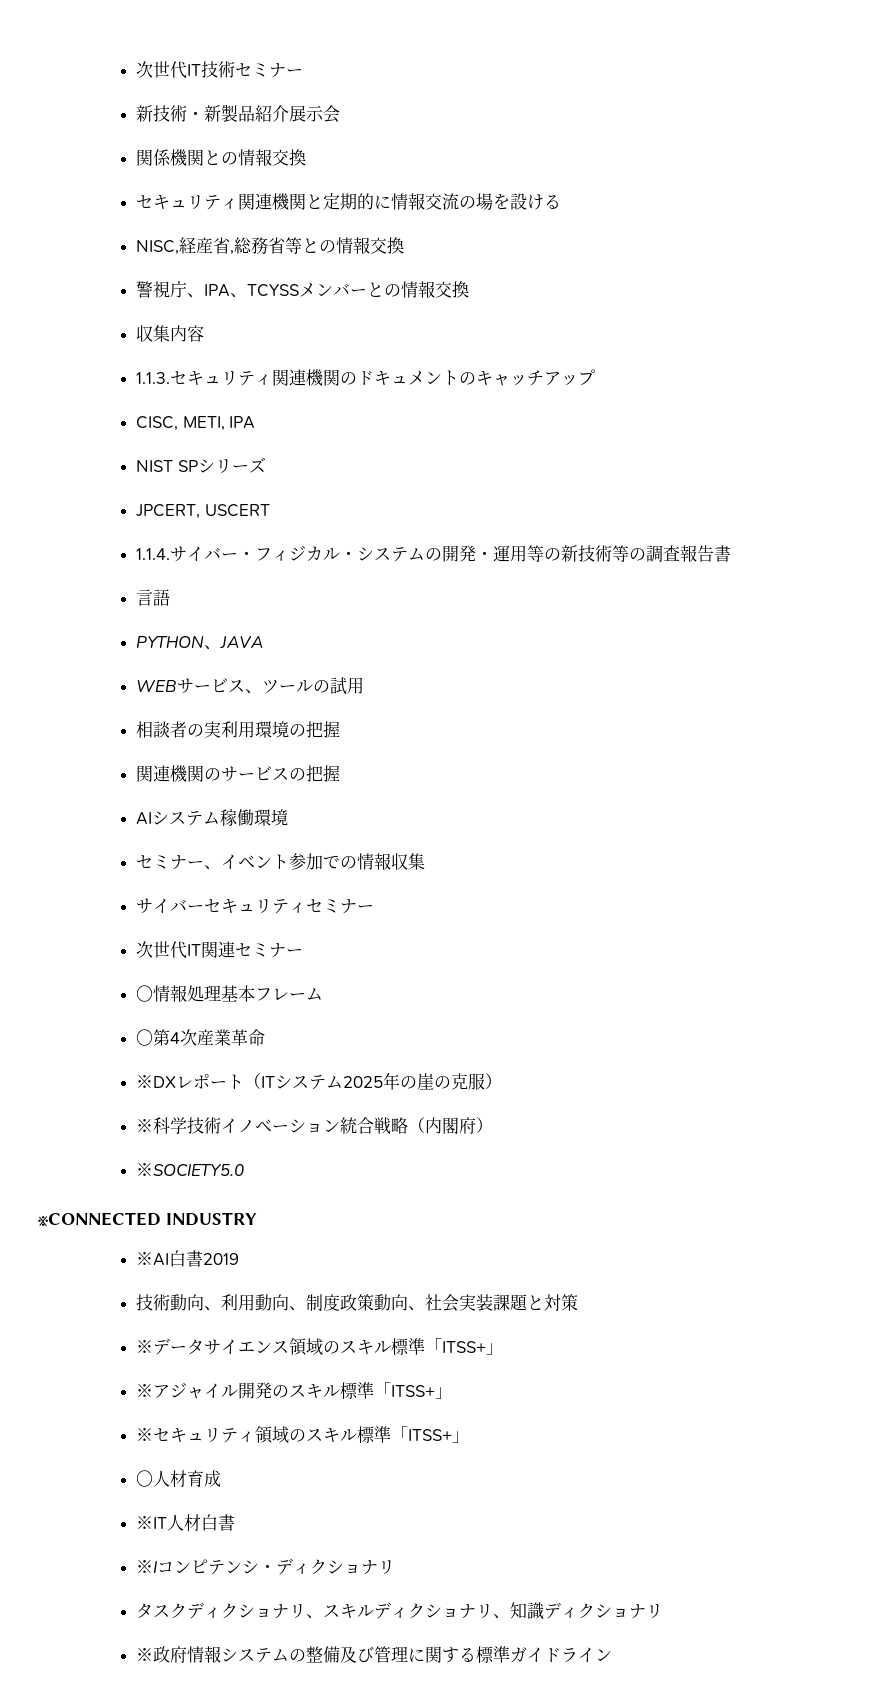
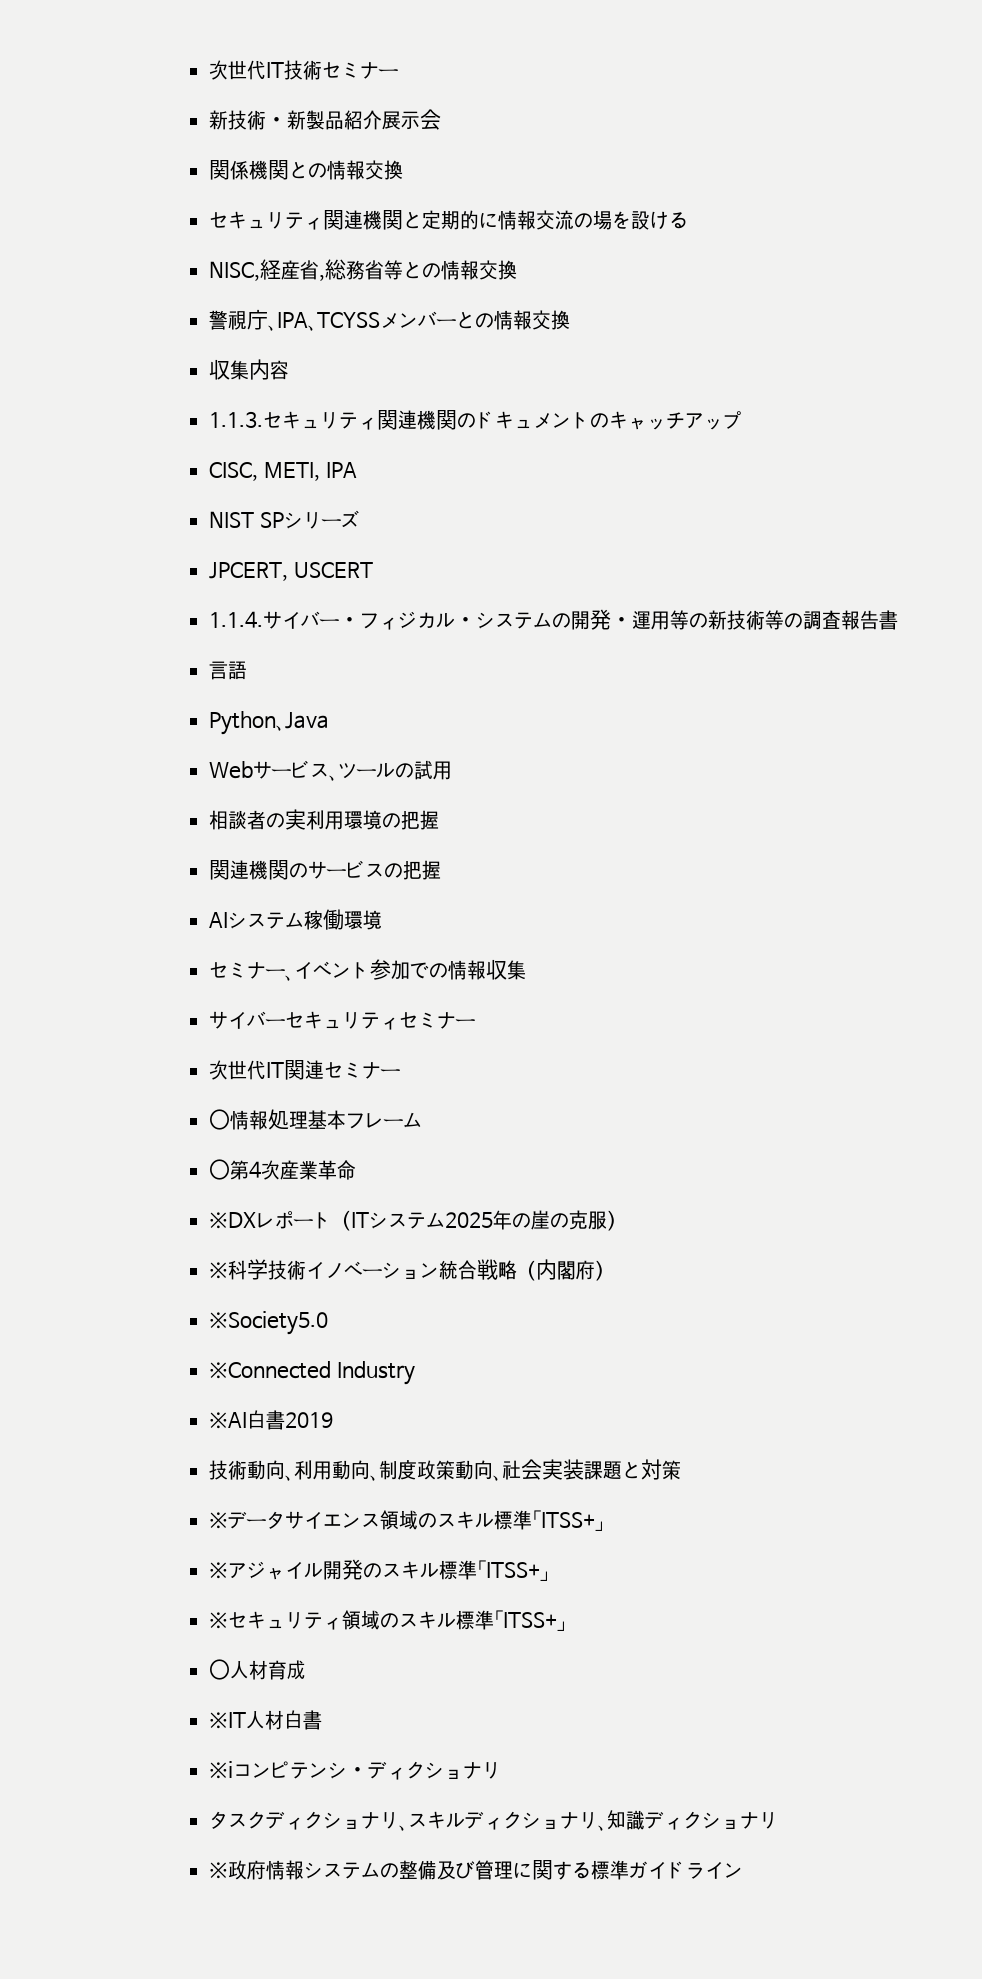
- PYTHON、JAVA
- WEBサービス、ツールの試用
+ Python、Java
+ Webサービス、ツールの試用
- ※SOCIETY5.0
- ※CONNECTED INDUSTRY
+ ※Society5.0
+ ※Connected Industry
- ※Iコンピテンシ・ディクショナリ
+ ※iコンピテンシ・ディクショナリ

